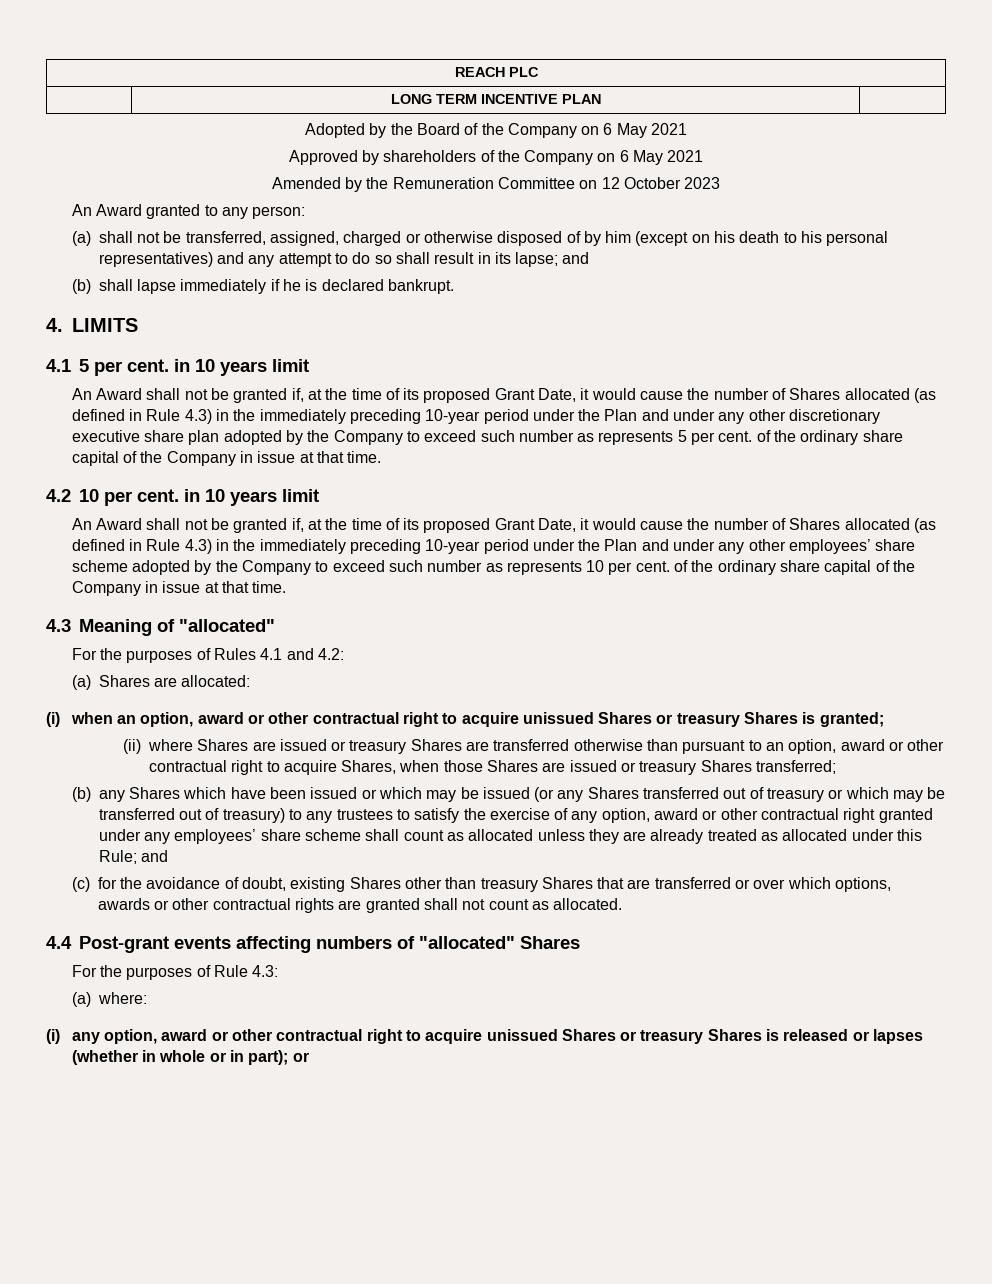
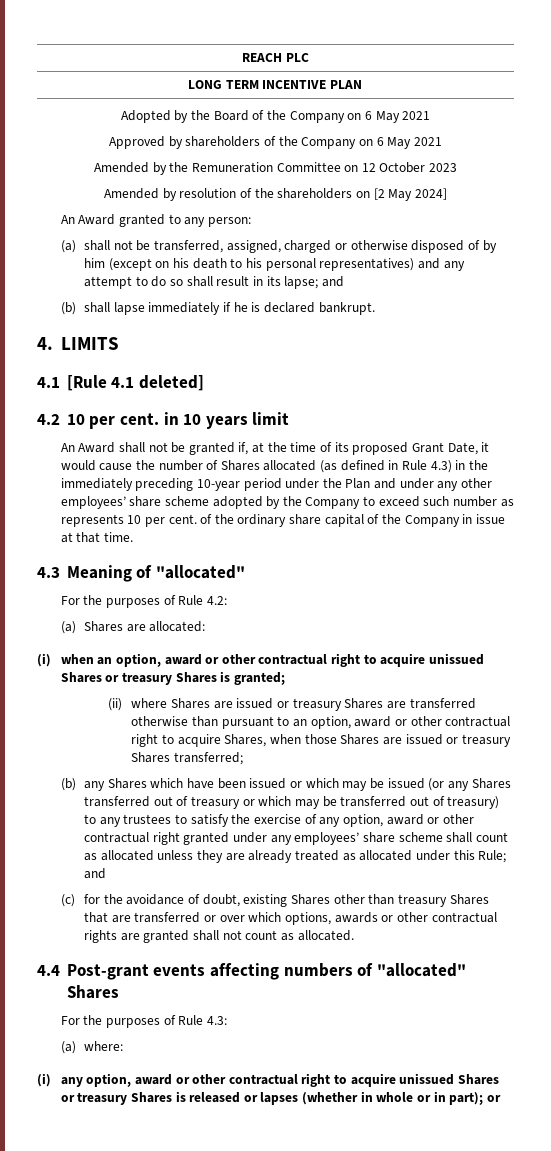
+ Amended by resolution of the shareholders on [2 May 2024]
- 4.1 5 per cent. in 10 years limit
- An Award shall not be granted if, at the time of its proposed Grant Date, it would cause the number of Shares allocated (as defined in Rule 4.3) in the immediately preceding 10-year period under the Plan and under any other discretionary executive share plan adopted by the Company to exceed such number as represents 5 per cent. of the ordinary share capital of the Company in issue at that time.
+ 4.1 [Rule 4.1 deleted]
- For the purposes of Rules 4.1 and 4.2:
+ For the purposes of Rule 4.2:

